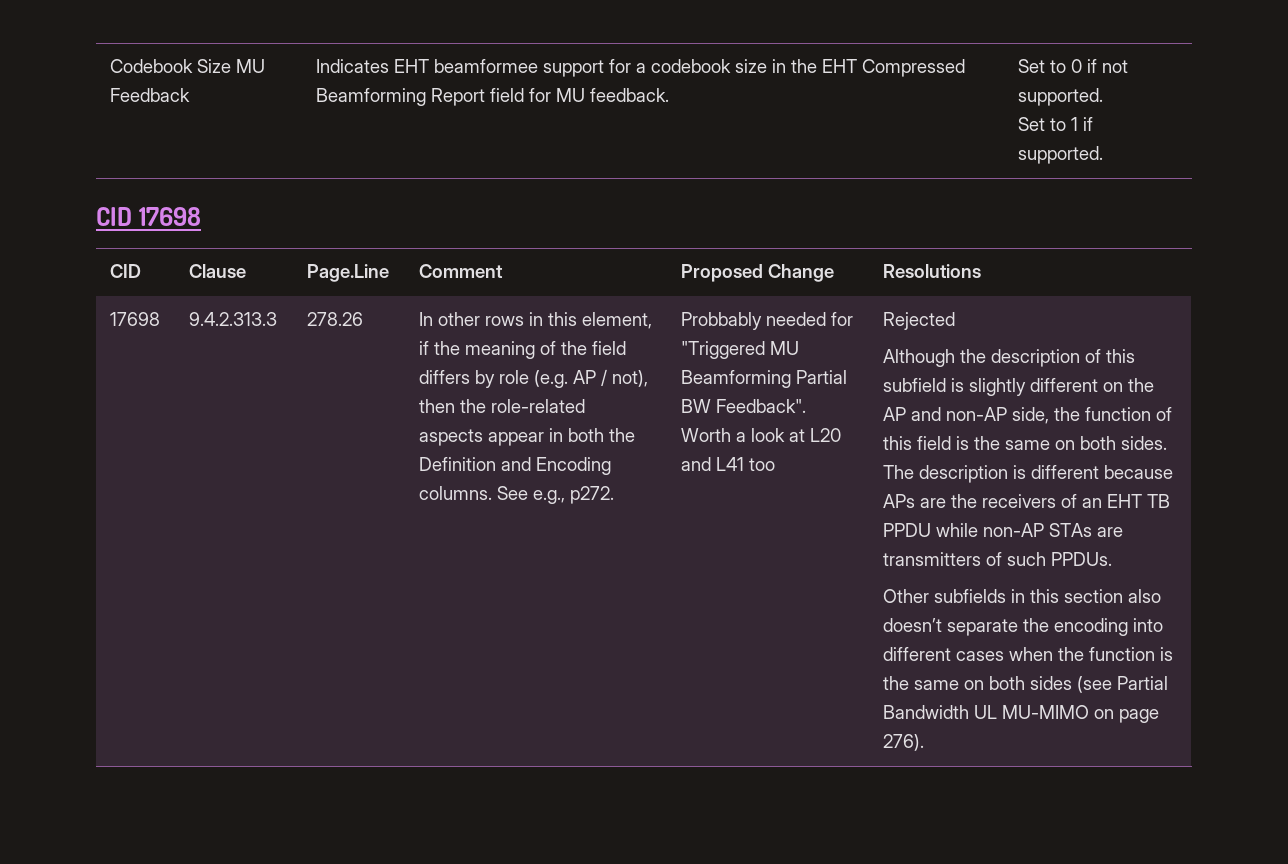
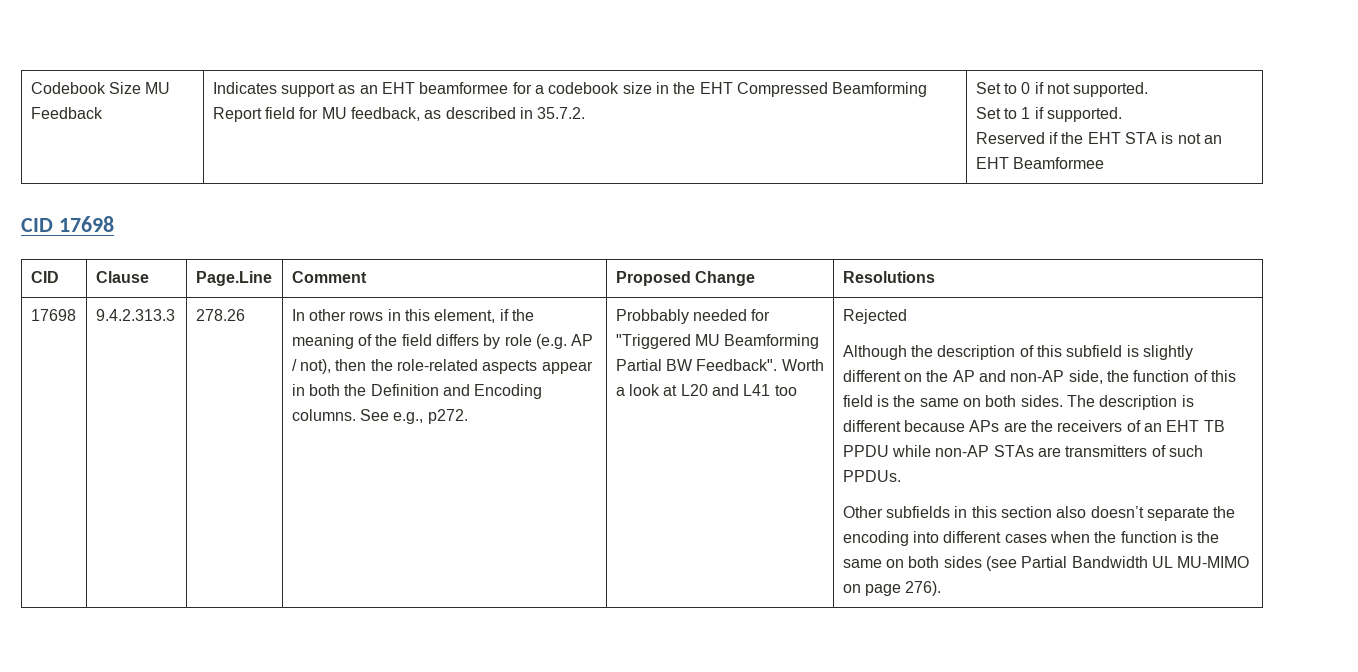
- Indicates EHT beamformee support for a codebook size in the EHT Compressed Beamforming Report field for MU feedback.
+ Indicates support as an EHT beamformee for a codebook size in the EHT Compressed Beamforming Report field for MU feedback, as described in 35.7.2.
+ Reserved if the EHT STA is not an EHT Beamformee

